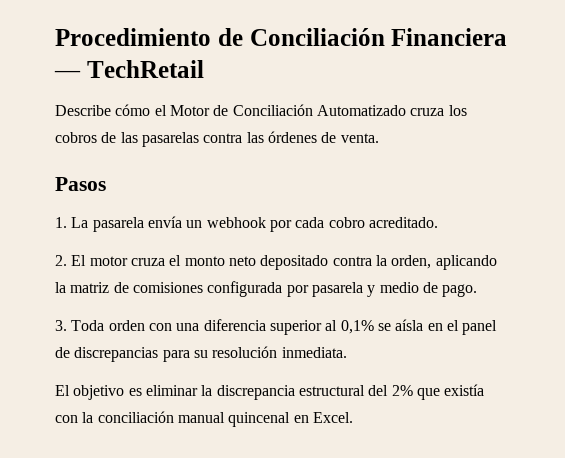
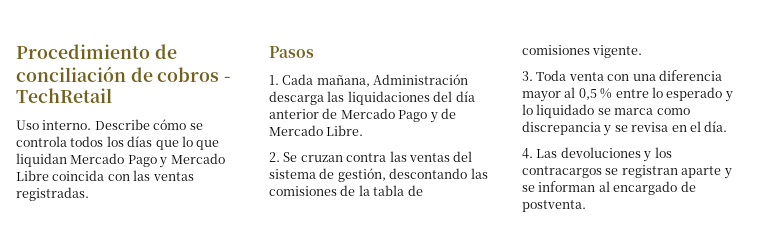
- Procedimiento de Conciliación Financiera — TechRetail
- Describe cómo el Motor de Conciliación Automatizado cruza los cobros de las pasarelas contra las órdenes de venta.
+ Procedimiento de conciliación de cobros - TechRetail
+ Uso interno. Describe cómo se controla todos los días que lo que liquidan Mercado Pago y Mercado Libre coincida con las ventas registradas.
  Pasos
- 1. La pasarela envía un webhook por cada cobro acreditado.
- 2. El motor cruza el monto neto depositado contra la orden, aplicando la matriz de comisiones configurada por pasarela y medio de pago.
+ 1. Cada mañana, Administración descarga las liquidaciones del día anterior de Mercado Pago y de Mercado Libre.
+ 2. Se cruzan contra las ventas del sistema de gestión, descontando las comisiones de la tabla de comisiones vigente.
- 3. Toda orden con una diferencia superior al 0,1% se aísla en el panel de discrepancias para su resolución inmediata.
- El objetivo es eliminar la discrepancia estructural del 2% que existía con la conciliación manual quincenal en Excel.
+ 3. Toda venta con una diferencia mayor al 0,5 % entre lo esperado y lo liquidado se marca como discrepancia y se revisa en el día.
+ 4. Las devoluciones y los contracargos se registran aparte y se informan al encargado de postventa.

